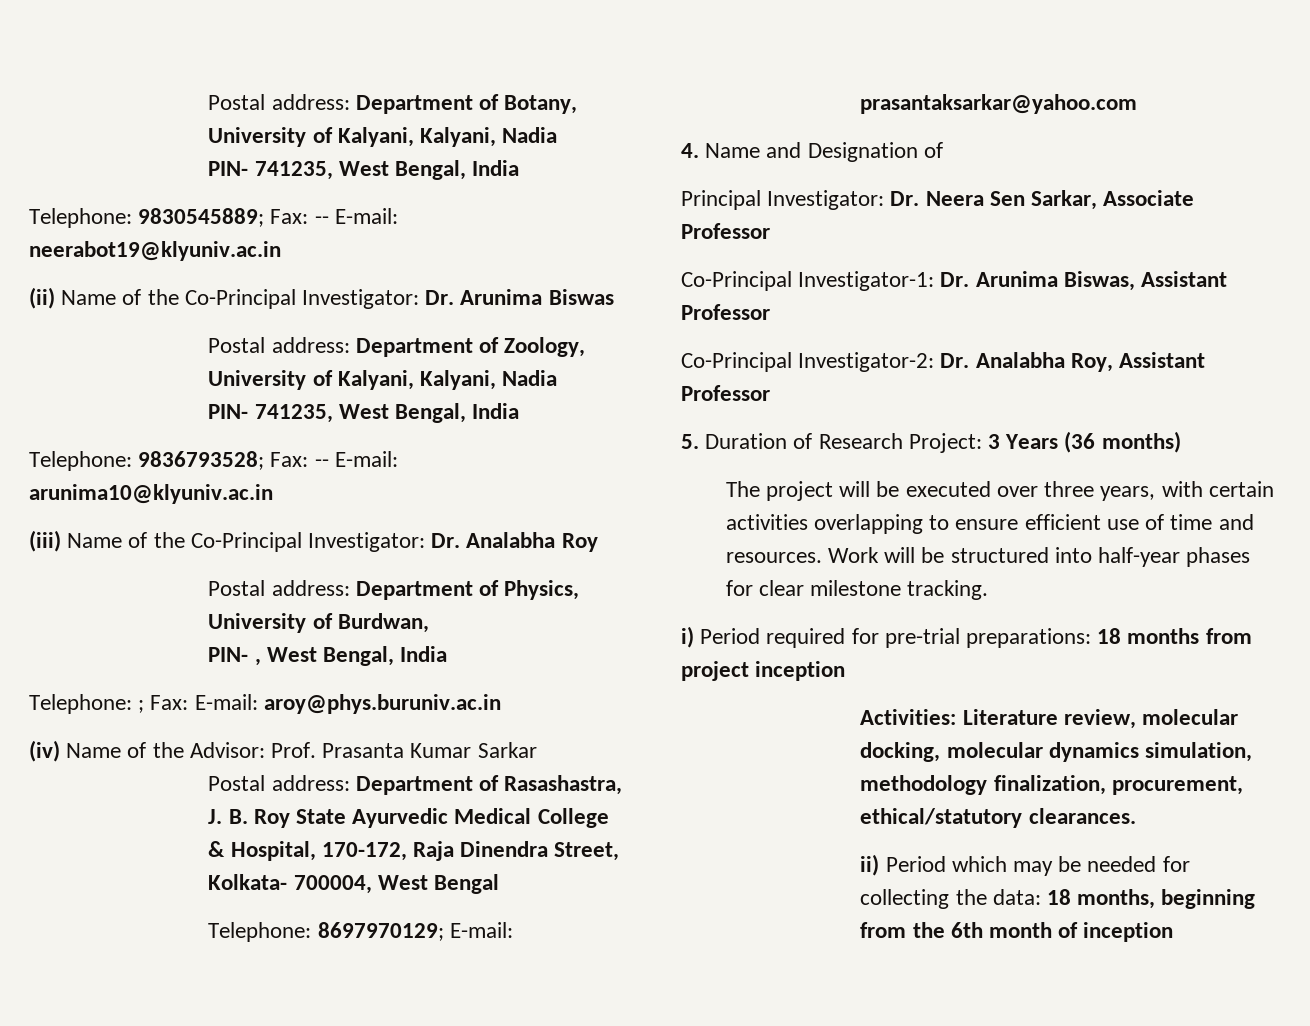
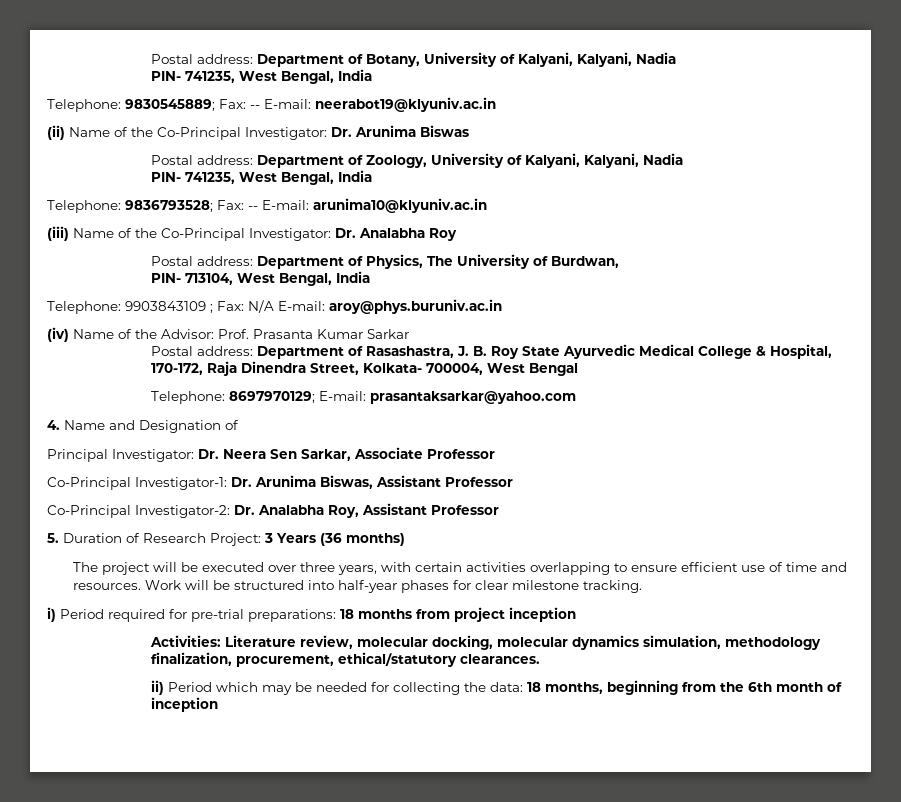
- Postal address: Department of Physics, University of Burdwan,
+ Postal address: Department of Physics, The University of Burdwan,
- PIN- , West Bengal, India
- Telephone: ; Fax: E-mail: aroy@phys.buruniv.ac.in
+ PIN- 713104, West Bengal, India
+ Telephone: 9903843109 ; Fax: N/A E-mail: aroy@phys.buruniv.ac.in

